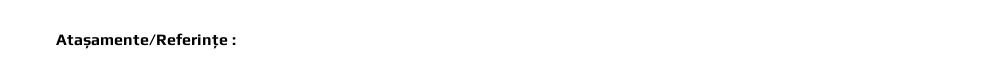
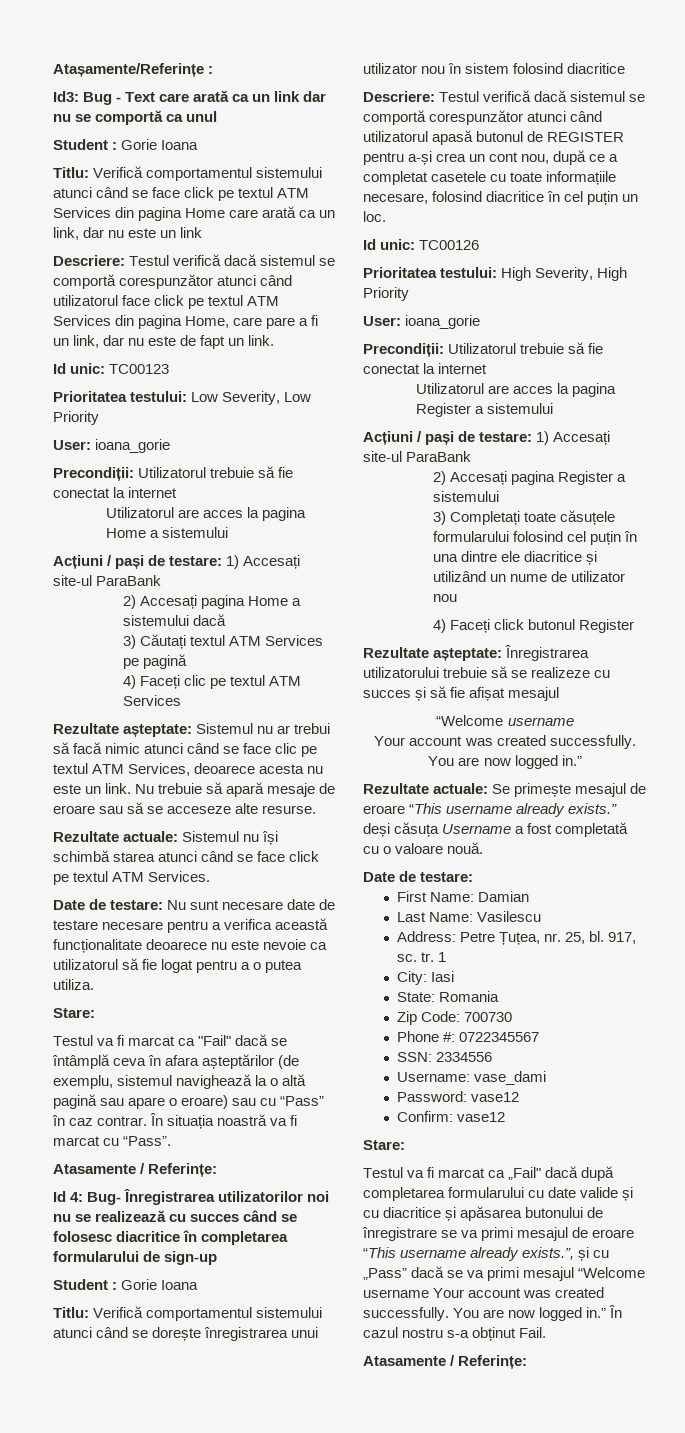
+ Id3: Bug - Text care arată ca un link dar nu se comportă ca unul
+ Student : Gorie Ioana
+ Titlu: Verifică comportamentul sistemului atunci când se face click pe textul ATM Services din pagina Home care arată ca un link, dar nu este un link
+ Descriere: Testul verifică dacă sistemul se comportă corespunzător atunci când utilizatorul face click pe textul ATM Services din pagina Home, care pare a fi un link, dar nu este de fapt un link.
+ Id unic: TC00123
+ Prioritatea testului: Low Severity, Low Priority
+ User: ioana_gorie
+ Precondiții: Utilizatorul trebuie să fie conectat la internet
+ Utilizatorul are acces la pagina Home a sistemului
+ Acțiuni / pași de testare: 1) Accesați site-ul ParaBank
+ 2) Accesați pagina Home a sistemului dacă
+ 3) Căutați textul ATM Services pe pagină
+ 4) Faceți clic pe textul ATM Services
+ Rezultate așteptate: Sistemul nu ar trebui să facă nimic atunci când se face clic pe textul ATM Services, deoarece acesta nu este un link. Nu trebuie să apară mesaje de eroare sau să se acceseze alte resurse.
+ Rezultate actuale: Sistemul nu își schimbă starea atunci când se face click pe textul ATM Services.
+ Date de testare: Nu sunt necesare date de testare necesare pentru a verifica această funcționalitate deoarece nu este nevoie ca utilizatorul să fie logat pentru a o putea utiliza.
+ Stare:
+ Testul va fi marcat ca "Fail" dacă se întâmplă ceva în afara așteptărilor (de exemplu, sistemul navighează la o altă pagină sau apare o eroare) sau cu “Pass” în caz contrar. În situația noastră va fi marcat cu “Pass”.
+ Atasamente / Referințe:
+ Id 4: Bug- Înregistrarea utilizatorilor noi nu se realizează cu succes când se folosesc diacritice în completarea formularului de sign-up
+ Student : Gorie Ioana
+ Titlu: Verifică comportamentul sistemului atunci când se dorește înregistrarea unui utilizator nou în sistem folosind diacritice
+ Descriere: Testul verifică dacă sistemul se comportă corespunzător atunci când utilizatorul apasă butonul de REGISTER pentru a-și crea un cont nou, după ce a completat casetele cu toate informațiile necesare, folosind diacritice în cel puțin un loc.
+ Id unic: TC00126
+ Prioritatea testului: High Severity, High Priority
+ User: ioana_gorie
+ Precondiții: Utilizatorul trebuie să fie conectat la internet
+ Utilizatorul are acces la pagina Register a sistemului
+ Acțiuni / pași de testare: 1) Accesați site-ul ParaBank
+ 2) Accesați pagina Register a sistemului
+ 3) Completați toate căsuțele formularului folosind cel puțin în una dintre ele diacritice și utilizând un nume de utilizator nou
+ 4) Faceți click butonul Register
+ Rezultate așteptate: Înregistrarea utilizatorului trebuie să se realizeze cu succes și să fie afișat mesajul
+ “Welcome username
+ Your account was created successfully. You are now logged in.”
+ Rezultate actuale: Se primește mesajul de eroare “This username already exists.” deși căsuța Username a fost completată cu o valoare nouă.
+ Date de testare:
+ First Name: Damian
+ Last Name: Vasilescu
+ Address: Petre Țuțea, nr. 25, bl. 917, sc. tr. 1
+ City: Iasi
+ State: Romania
+ Zip Code: 700730
+ Phone #: 0722345567
+ SSN: 2334556
+ Username: vase_dami
+ Password: vase12
+ Confirm: vase12
+ Stare:
+ Testul va fi marcat ca „Fail" dacă după completarea formularului cu date valide și cu diacritice și apăsarea butonului de înregistrare se va primi mesajul de eroare “This username already exists.”, și cu „Pass” dacă se va primi mesajul “Welcome username Your account was created successfully. You are now logged in.” În cazul nostru s-a obținut Fail.
+ Atasamente / Referințe:

